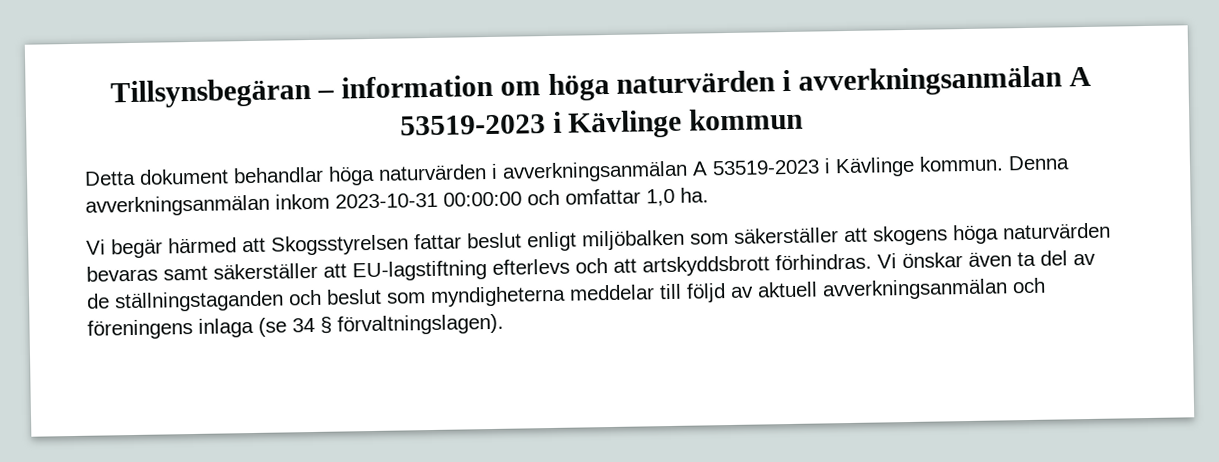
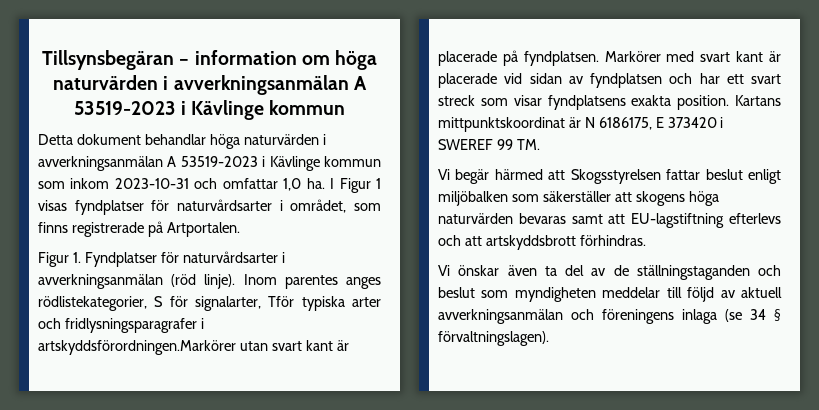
- Detta dokument behandlar höga naturvärden i avverkningsanmälan A 53519-2023 i Kävlinge kommun. Denna avverkningsanmälan inkom 2023-10-31 00:00:00 och omfattar 1,0 ha.
+ Detta dokument behandlar höga naturvärden i avverkningsanmälan A 53519-2023 i Kävlinge kommun som inkom 2023-10-31 och omfattar 1,0 ha. I Figur 1 visas fyndplatser för naturvårdsarter i området, som finns registrerade på Artportalen.
+ Figur 1. Fyndplatser för naturvårdsarter i avverkningsanmälan (röd linje). Inom parentes anges rödlistekategorier, S för signalarter, Tför typiska arter och fridlysningsparagrafer i artskyddsförordningen.Markörer utan svart kant är placerade på fyndplatsen. Markörer med svart kant är placerade vid sidan av fyndplatsen och har ett svart streck som visar fyndplatsens exakta position. Kartans mittpunktskoordinat är N 6186175, E 373420 i SWEREF 99 TM.
- Vi begär härmed att Skogsstyrelsen fattar beslut enligt miljöbalken som säkerställer att skogens höga naturvärden bevaras samt säkerställer att EU-lagstiftning efterlevs och att artskyddsbrott förhindras. Vi önskar även ta del av de ställningstaganden och beslut som myndigheterna meddelar till följd av aktuell avverkningsanmälan och föreningens inlaga (se 34 § förvaltningslagen).
+ Vi begär härmed att Skogsstyrelsen fattar beslut enligt miljöbalken som säkerställer att skogens höga naturvärden bevaras samt att EU-lagstiftning efterlevs och att artskyddsbrott förhindras.
+ Vi önskar även ta del av de ställningstaganden och beslut som myndigheten meddelar till följd av aktuell avverkningsanmälan och föreningens inlaga (se 34 § förvaltningslagen).

